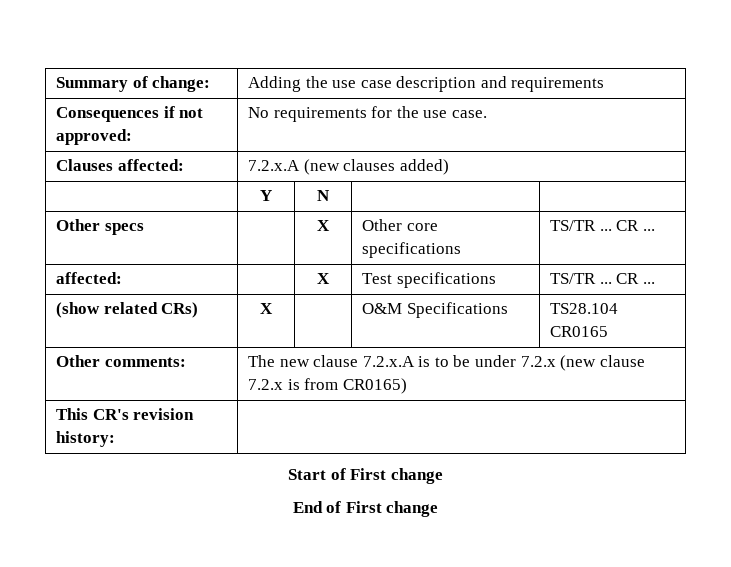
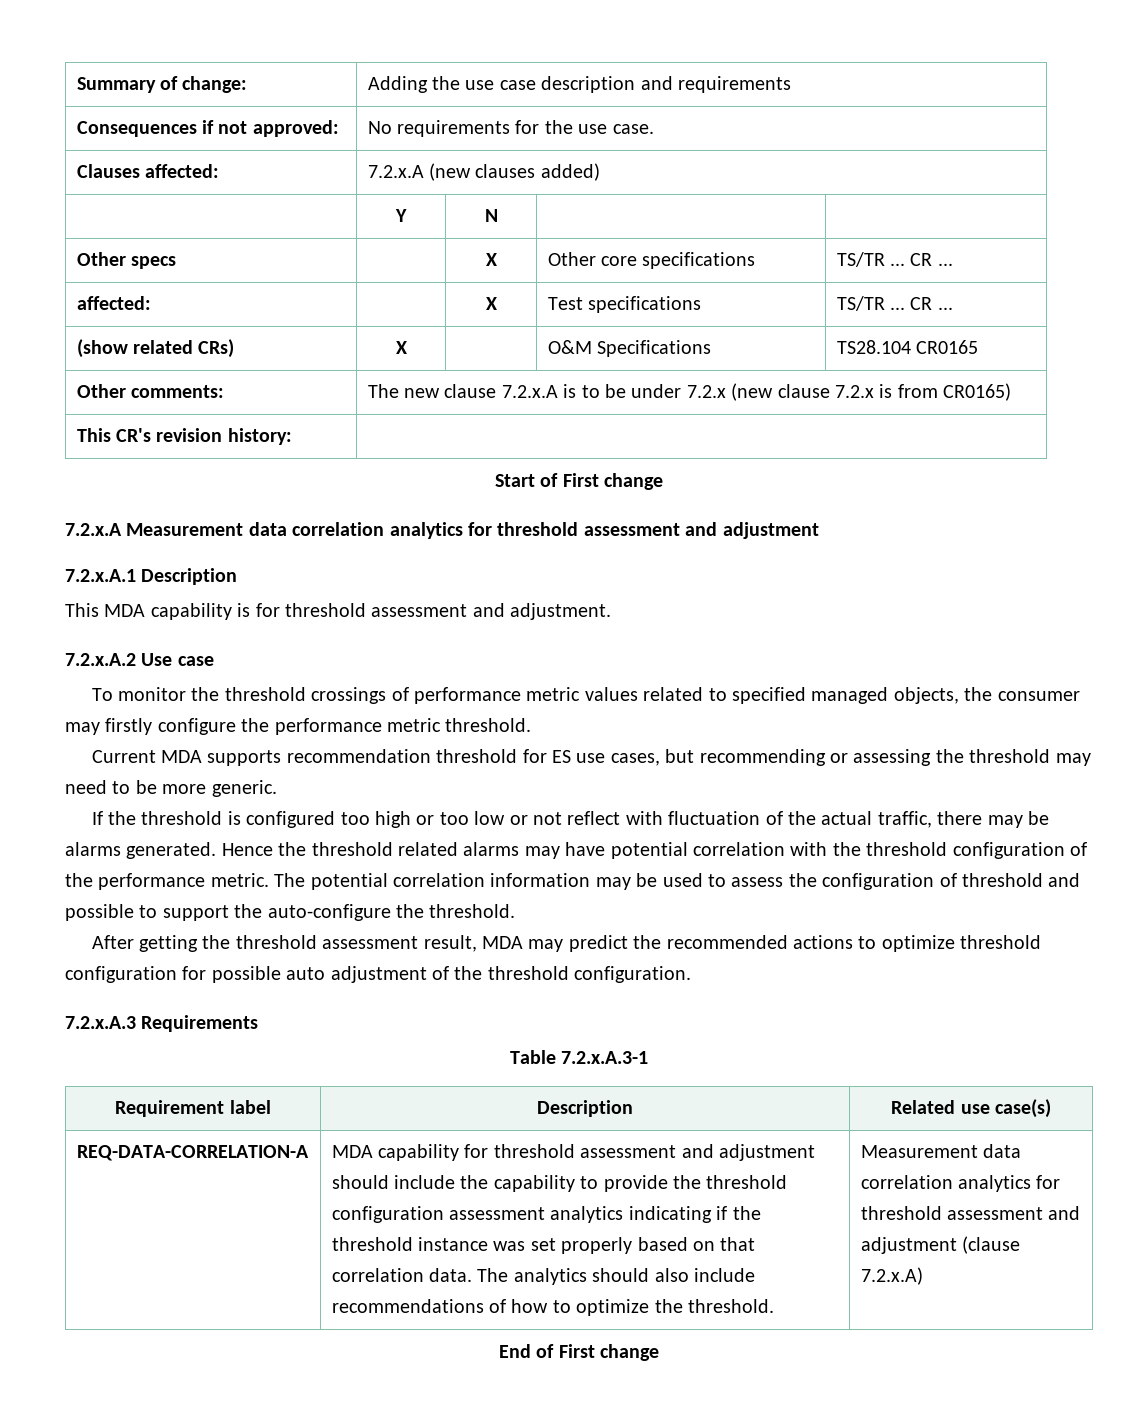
+ 7.2.x.A Measurement data correlation analytics for threshold assessment and adjustment
+ 7.2.x.A.1 Description
+ This MDA capability is for threshold assessment and adjustment.
+ 7.2.x.A.2 Use case
+ To monitor the threshold crossings of performance metric values related to specified managed objects, the consumer may firstly configure the performance metric threshold.
+ Current MDA supports recommendation threshold for ES use cases, but recommending or assessing the threshold may need to be more generic.
+ If the threshold is configured too high or too low or not reflect with fluctuation of the actual traffic, there may be alarms generated. Hence the threshold related alarms may have potential correlation with the threshold configuration of the performance metric. The potential correlation information may be used to assess the configuration of threshold and possible to support the auto-configure the threshold.
+ After getting the threshold assessment result, MDA may predict the recommended actions to optimize threshold configuration for possible auto adjustment of the threshold configuration.
+ 7.2.x.A.3 Requirements
+ Table 7.2.x.A.3-1
+ Requirement label | Description | Related use case(s)
+ REQ-DATA-CORRELATION-A | MDA capability for threshold assessment and adjustment should include the capability to provide the threshold configuration assessment analytics indicating if the threshold instance was set properly based on that correlation data. The analytics should also include recommendations of how to optimize the threshold. | Measurement data correlation analytics for threshold assessment and adjustment (clause 7.2.x.A)

